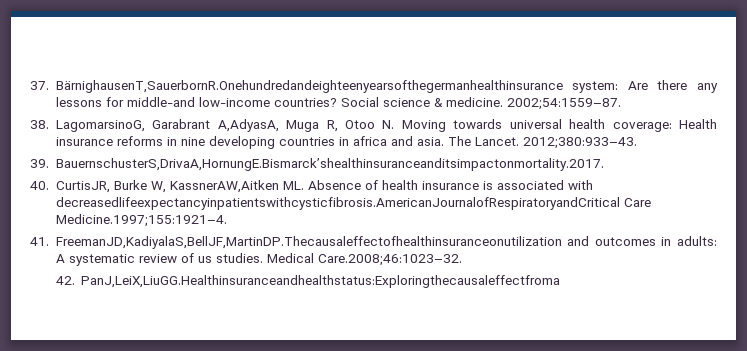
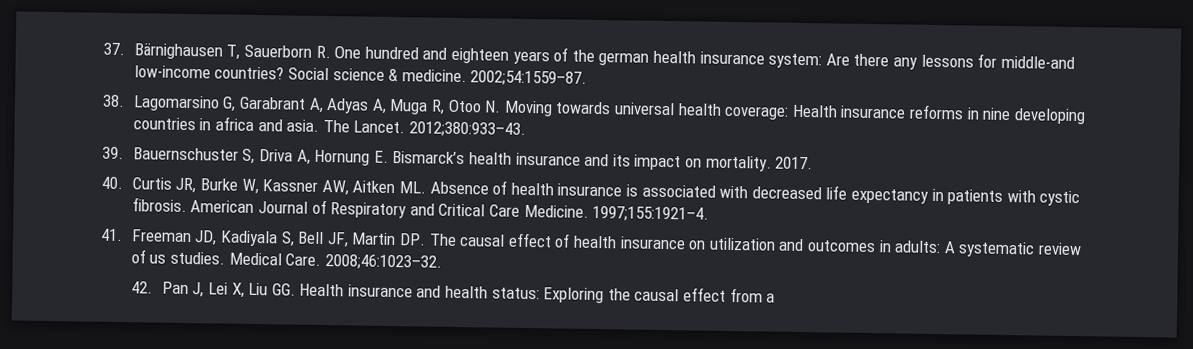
- 37. BärnighausenT,SauerbornR.Onehundredandeighteenyearsofthegermanhealthinsurance system: Are there any lessons for middle-and low-income countries?
+ 37. Bärnighausen T, Sauerborn R. One hundred and eighteen years of the german health insurance system: Are there any lessons for middle-and low-income countries?
- 38. LagomarsinoG, Garabrant A,AdyasA, Muga R, Otoo N. Moving towards universal health coverage: Health insurance reforms in nine developing countries in africa and asia.
+ 38. Lagomarsino G, Garabrant A, Adyas A, Muga R, Otoo N. Moving towards universal health coverage: Health insurance reforms in nine developing countries in africa and asia.
- 39. BauernschusterS,DrivaA,HornungE.Bismarck’shealthinsuranceanditsimpactonmortality.2017.
- 40. CurtisJR, Burke W, KassnerAW,Aitken ML. Absence of health insurance is associated with decreasedlifeexpectancyinpatientswithcysticfibrosis.AmericanJournalofRespiratoryandCritical Care Medicine.1997;155:1921–4.
- 41. FreemanJD,KadiyalaS,BellJF,MartinDP.Thecausaleffectofhealthinsuranceonutilization and outcomes in adults: A systematic review of us studies.
+ 39. Bauernschuster S, Driva A, Hornung E. Bismarck’s health insurance and its impact on mortality. 2017.
+ 40. Curtis JR, Burke W, Kassner AW, Aitken ML. Absence of health insurance is associated with decreased life expectancy in patients with cystic fibrosis. American Journal of Respiratory and Critical Care Medicine. 1997;155:1921–4.
+ 41. Freeman JD, Kadiyala S, Bell JF, Martin DP. The causal effect of health insurance on utilization and outcomes in adults: A systematic review of us studies.
- Medical Care.2008;46:1023–32.
+ Medical Care. 2008;46:1023–32.
- 42. PanJ,LeiX,LiuGG.Healthinsuranceandhealthstatus:Exploringthecausaleffectfroma
+ 42. Pan J, Lei X, Liu GG. Health insurance and health status: Exploring the causal effect from a

